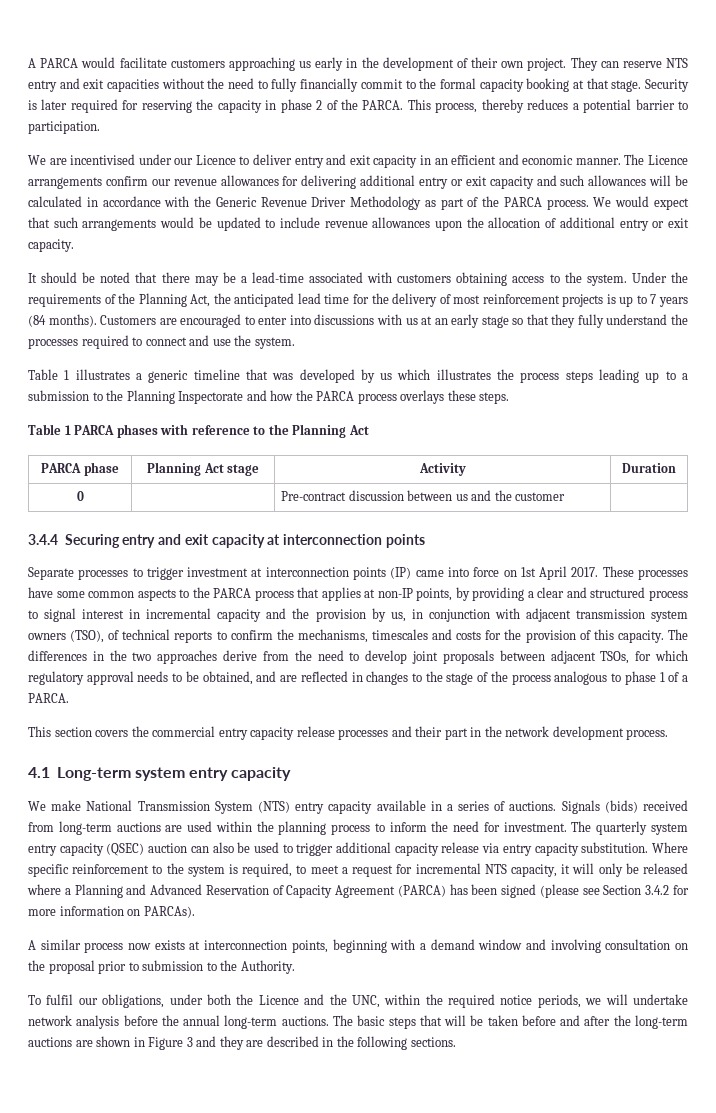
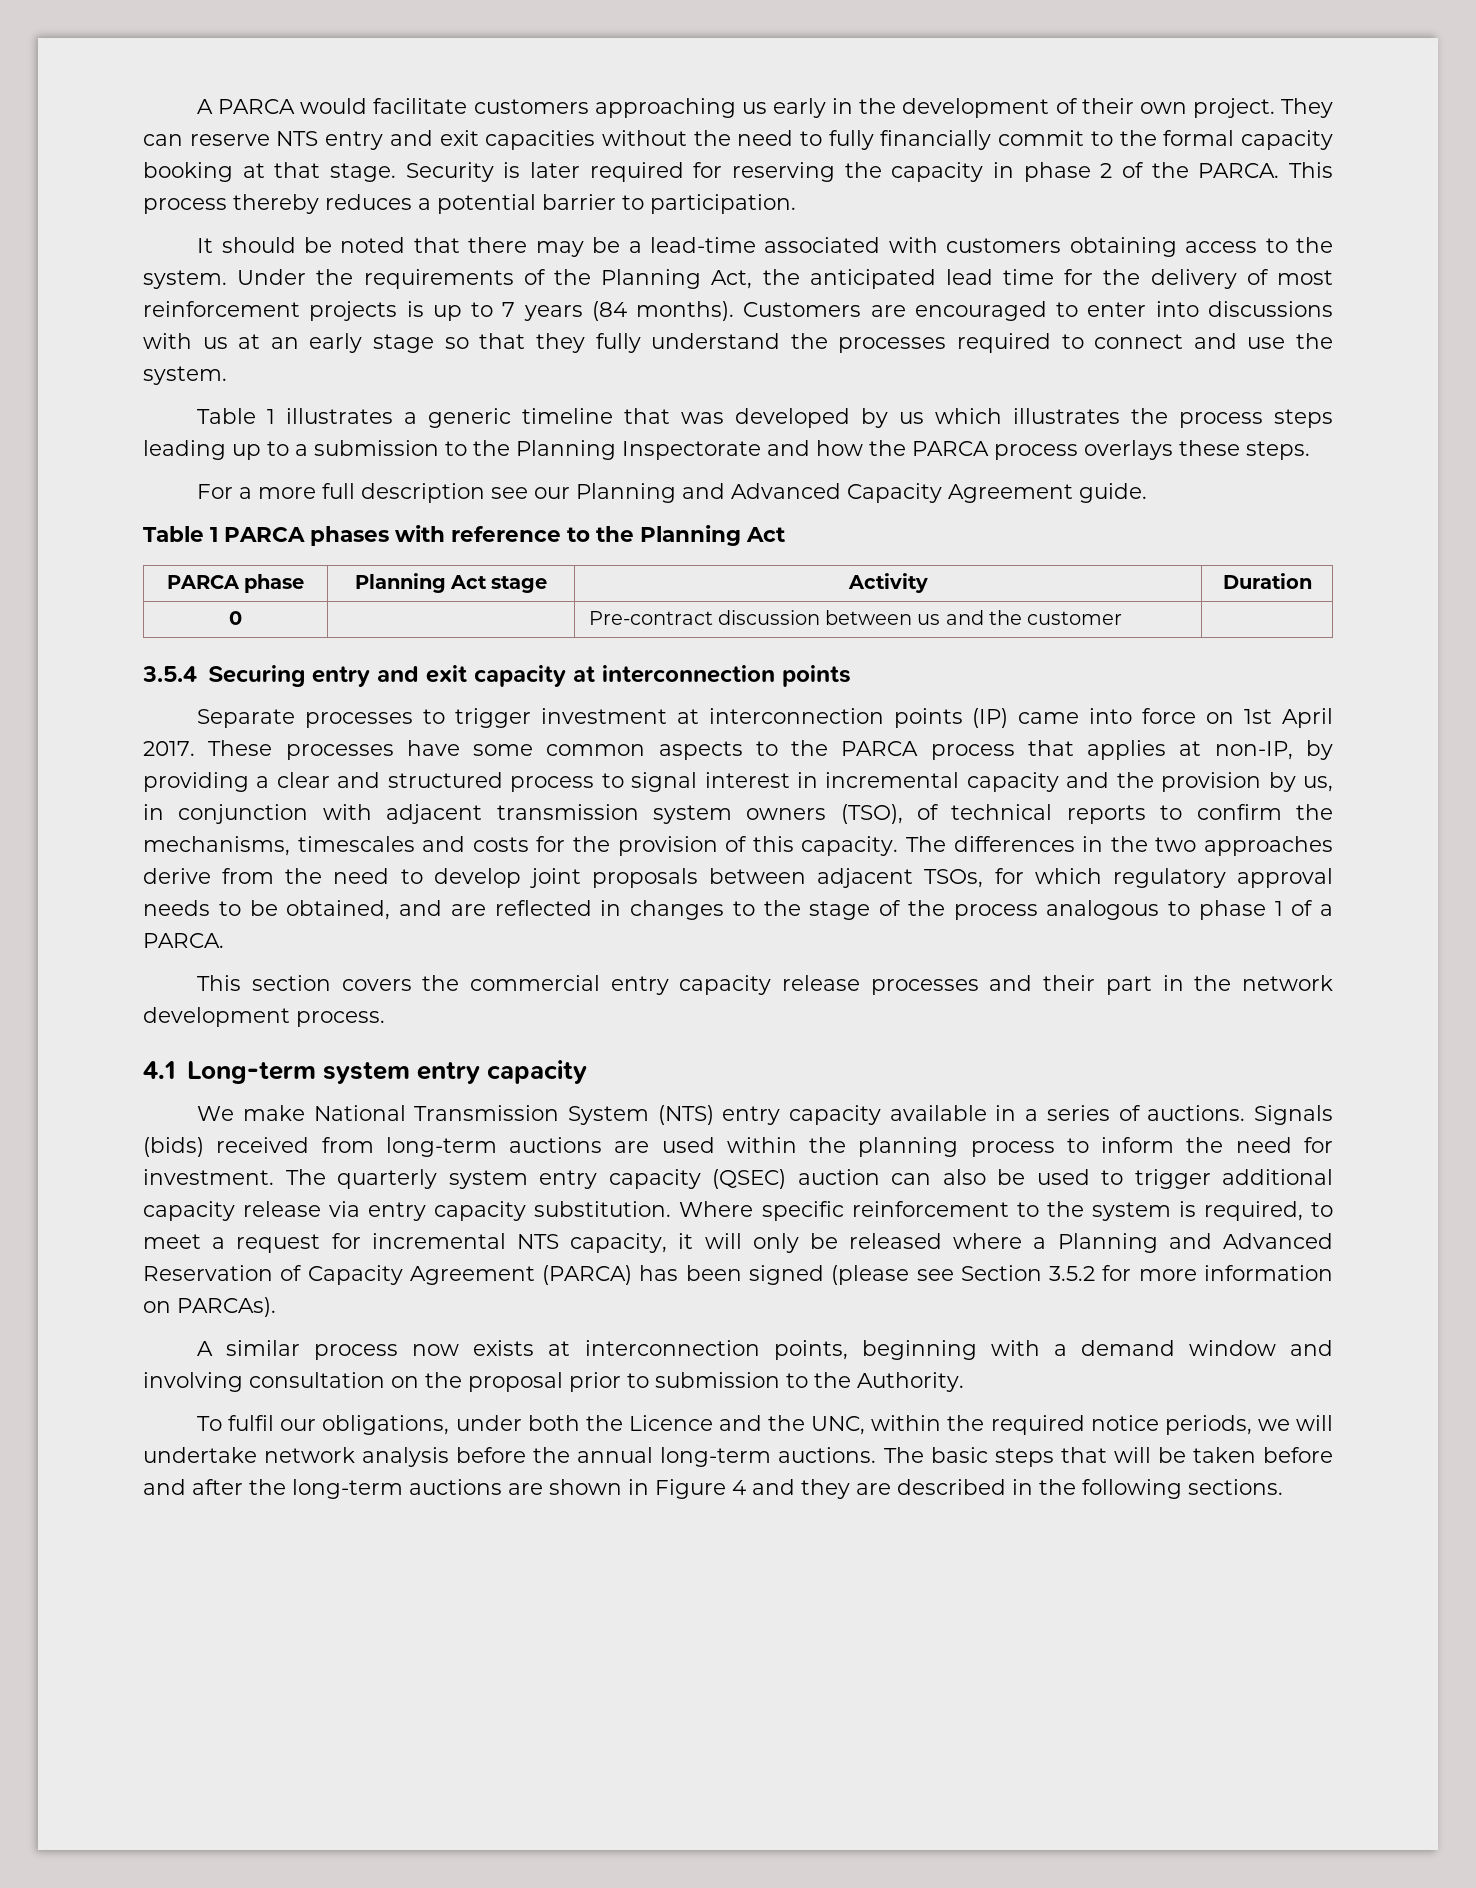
- This process, thereby reduces a potential barrier to participation.
+ This process thereby reduces a potential barrier to participation.
- We are incentivised under our Licence to deliver entry and exit capacity in an efficient and economic manner. The Licence arrangements confirm our revenue allowances for delivering additional entry or exit capacity and such allowances will be calculated in accordance with the Generic Revenue Driver Methodology as part of the PARCA process. We would expect that such arrangements would be updated to include revenue allowances upon the allocation of additional entry or exit capacity.
+ For a more full description see our Planning and Advanced Capacity Agreement guide.
- 3.4.4 Securing entry and exit capacity at interconnection points
+ 3.5.4 Securing entry and exit capacity at interconnection points
- These processes have some common aspects to the PARCA process that applies at non-IP points, by providing a clear and structured process to signal interest in incremental capacity and the provision by us, in conjunction with adjacent transmission system owners (TSO), of technical reports to confirm the mechanisms, timescales and costs for the provision of this capacity.
+ These processes have some common aspects to the PARCA process that applies at non-IP, by providing a clear and structured process to signal interest in incremental capacity and the provision by us, in conjunction with adjacent transmission system owners (TSO), of technical reports to confirm the mechanisms, timescales and costs for the provision of this capacity.
- Where specific reinforcement to the system is required, to meet a request for incremental NTS capacity, it will only be released where a Planning and Advanced Reservation of Capacity Agreement (PARCA) has been signed (please see Section 3.4.2 for more information on PARCAs).
+ Where specific reinforcement to the system is required, to meet a request for incremental NTS capacity, it will only be released where a Planning and Advanced Reservation of Capacity Agreement (PARCA) has been signed (please see Section 3.5.2 for more information on PARCAs).
- The basic steps that will be taken before and after the long-term auctions are shown in Figure 3 and they are described in the following sections.
+ The basic steps that will be taken before and after the long-term auctions are shown in Figure 4 and they are described in the following sections.

